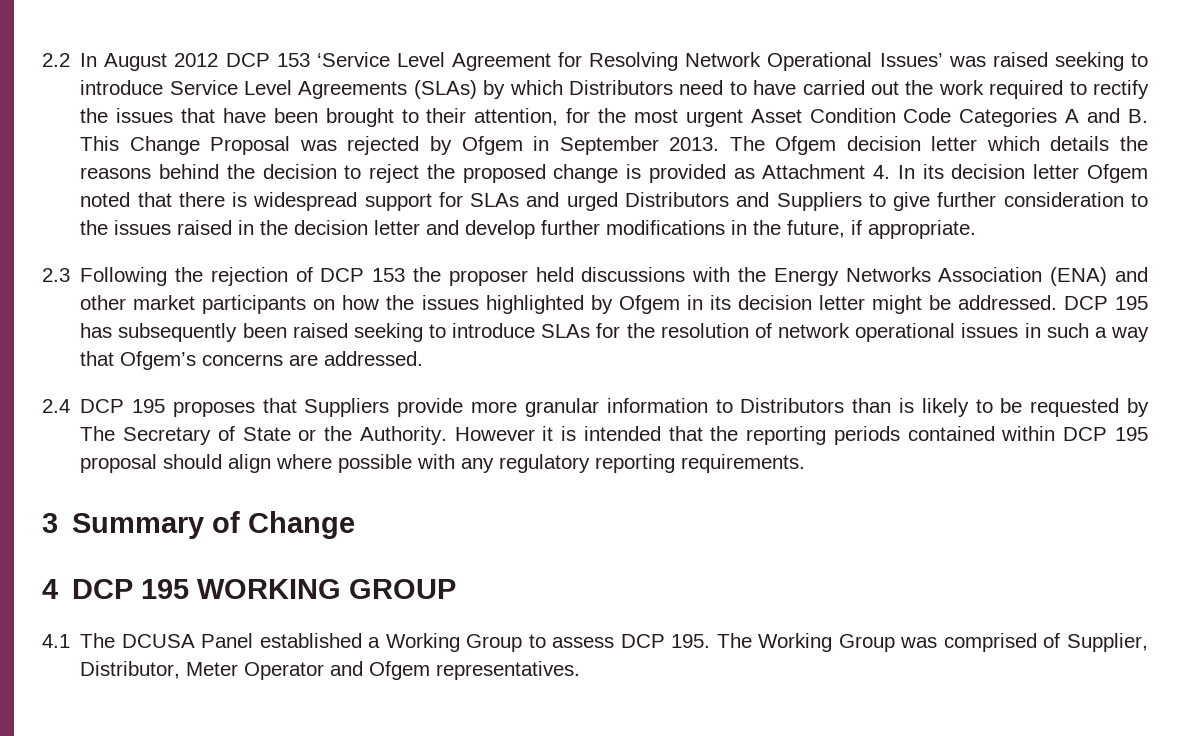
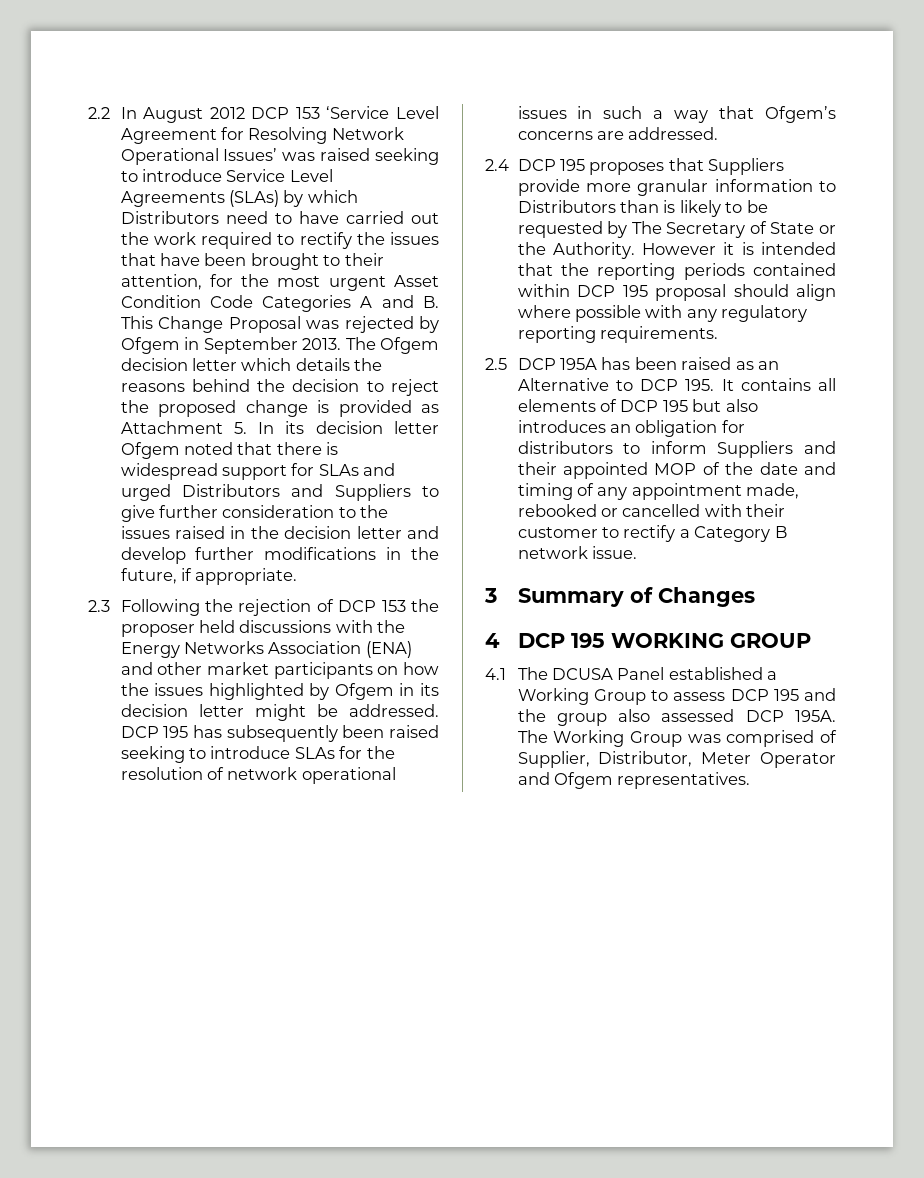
- The Ofgem decision letter which details the reasons behind the decision to reject the proposed change is provided as Attachment 4. In its decision letter Ofgem noted that there is widespread support for SLAs and urged Distributors and Suppliers to give further consideration to the issues raised in the decision letter and develop further modifications in the future, if appropriate.
+ The Ofgem decision letter which details the reasons behind the decision to reject the proposed change is provided as Attachment 5. In its decision letter Ofgem noted that there is widespread support for SLAs and urged Distributors and Suppliers to give further consideration to the issues raised in the decision letter and develop further modifications in the future, if appropriate.
+ 2.5 DCP 195A has been raised as an Alternative to DCP 195. It contains all elements of DCP 195 but also introduces an obligation for distributors to inform Suppliers and their appointed MOP of the date and timing of any appointment made, rebooked or cancelled with their customer to rectify a Category B network issue.
- 3 Summary of Change
+ 3 Summary of Changes
- 4.1 The DCUSA Panel established a Working Group to assess DCP 195. The Working Group was comprised of Supplier, Distributor, Meter Operator and Ofgem representatives.
+ 4.1 The DCUSA Panel established a Working Group to assess DCP 195 and the group also assessed DCP 195A. The Working Group was comprised of Supplier, Distributor, Meter Operator and Ofgem representatives.

